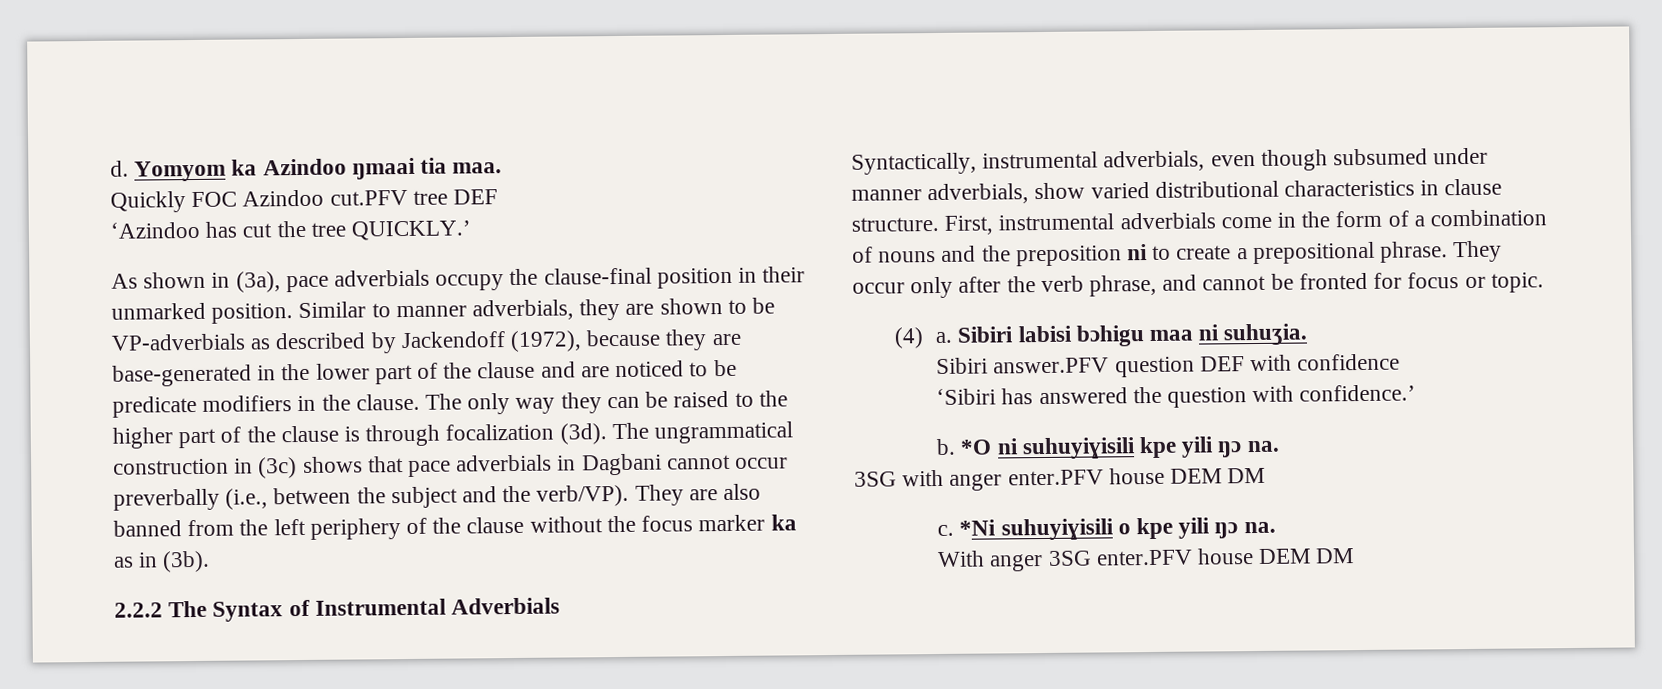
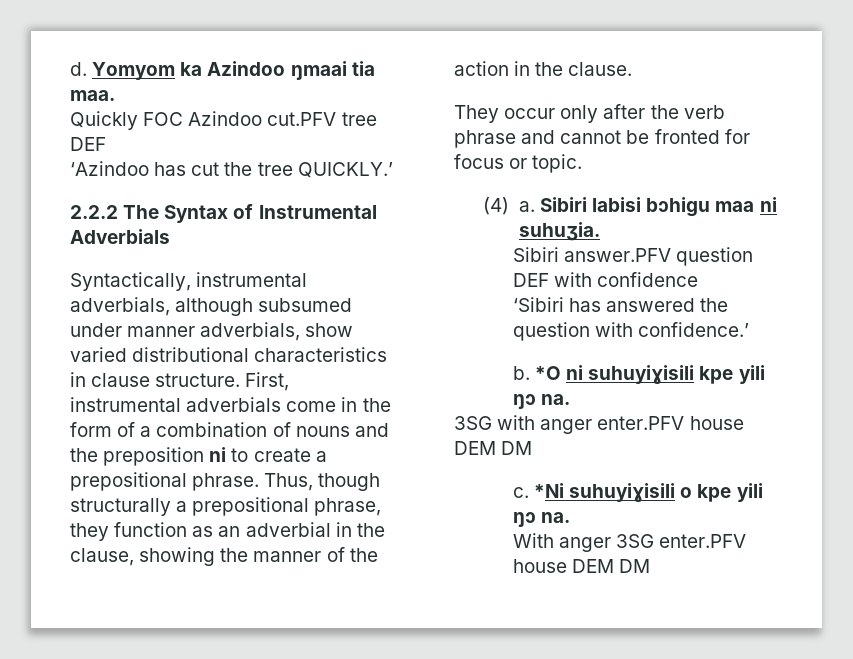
- As shown in (3a), pace adverbials occupy the clause-final position in their unmarked position. Similar to manner adverbials, they are shown to be VP-adverbials as described by Jackendoff (1972), because they are base-generated in the lower part of the clause and are noticed to be predicate modifiers in the clause. The only way they can be raised to the higher part of the clause is through focalization (3d). The ungrammatical construction in (3c) shows that pace adverbials in Dagbani cannot occur preverbally (i.e., between the subject and the verb/VP). They are also banned from the left periphery of the clause without the focus marker ka as in (3b).
- Syntactically, instrumental adverbials, even though subsumed under manner adverbials, show varied distributional characteristics in clause structure.
+ Syntactically, instrumental adverbials, although subsumed under manner adverbials, show varied distributional characteristics in clause structure.
- First, instrumental adverbials come in the form of a combination of nouns and the preposition ni to create a prepositional phrase. They occur only after the verb phrase, and cannot be fronted for focus or topic.
+ First, instrumental adverbials come in the form of a combination of nouns and the preposition ni to create a prepositional phrase. Thus, though structurally a prepositional phrase, they function as an adverbial in the clause, showing the manner of the action in the clause.
+ They occur only after the verb phrase and cannot be fronted for focus or topic.

